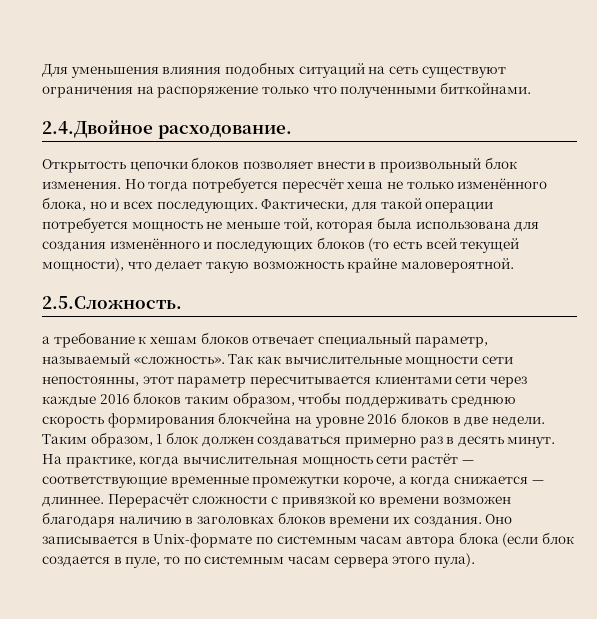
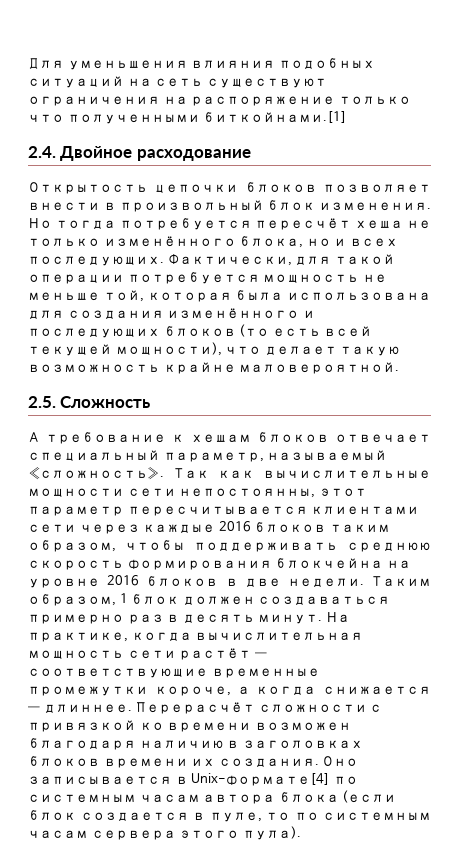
- Для уменьшения влияния подобных ситуаций на сеть существуют ограничения на распоряжение только что полученными биткойнами.
- 2.4.Двойное расходование.
+ Для уменьшения влияния подобных ситуаций на сеть существуют ограничения на распоряжение только что полученными биткойнами.[1]
+ 2.4. Двойное расходование
- 2.5.Сложность.
- а требование к хешам блоков отвечает специальный параметр, называемый «сложность».
+ 2.5. Сложность
+ А требование к хешам блоков отвечает специальный параметр, называемый «сложность».
- Оно записывается в Unix-формате по системным часам автора блока (если блок создается в пуле, то по системным часам сервера этого пула).
+ Оно записывается в Unix-формате[4] по системным часам автора блока (если блок создается в пуле, то по системным часам сервера этого пула).

